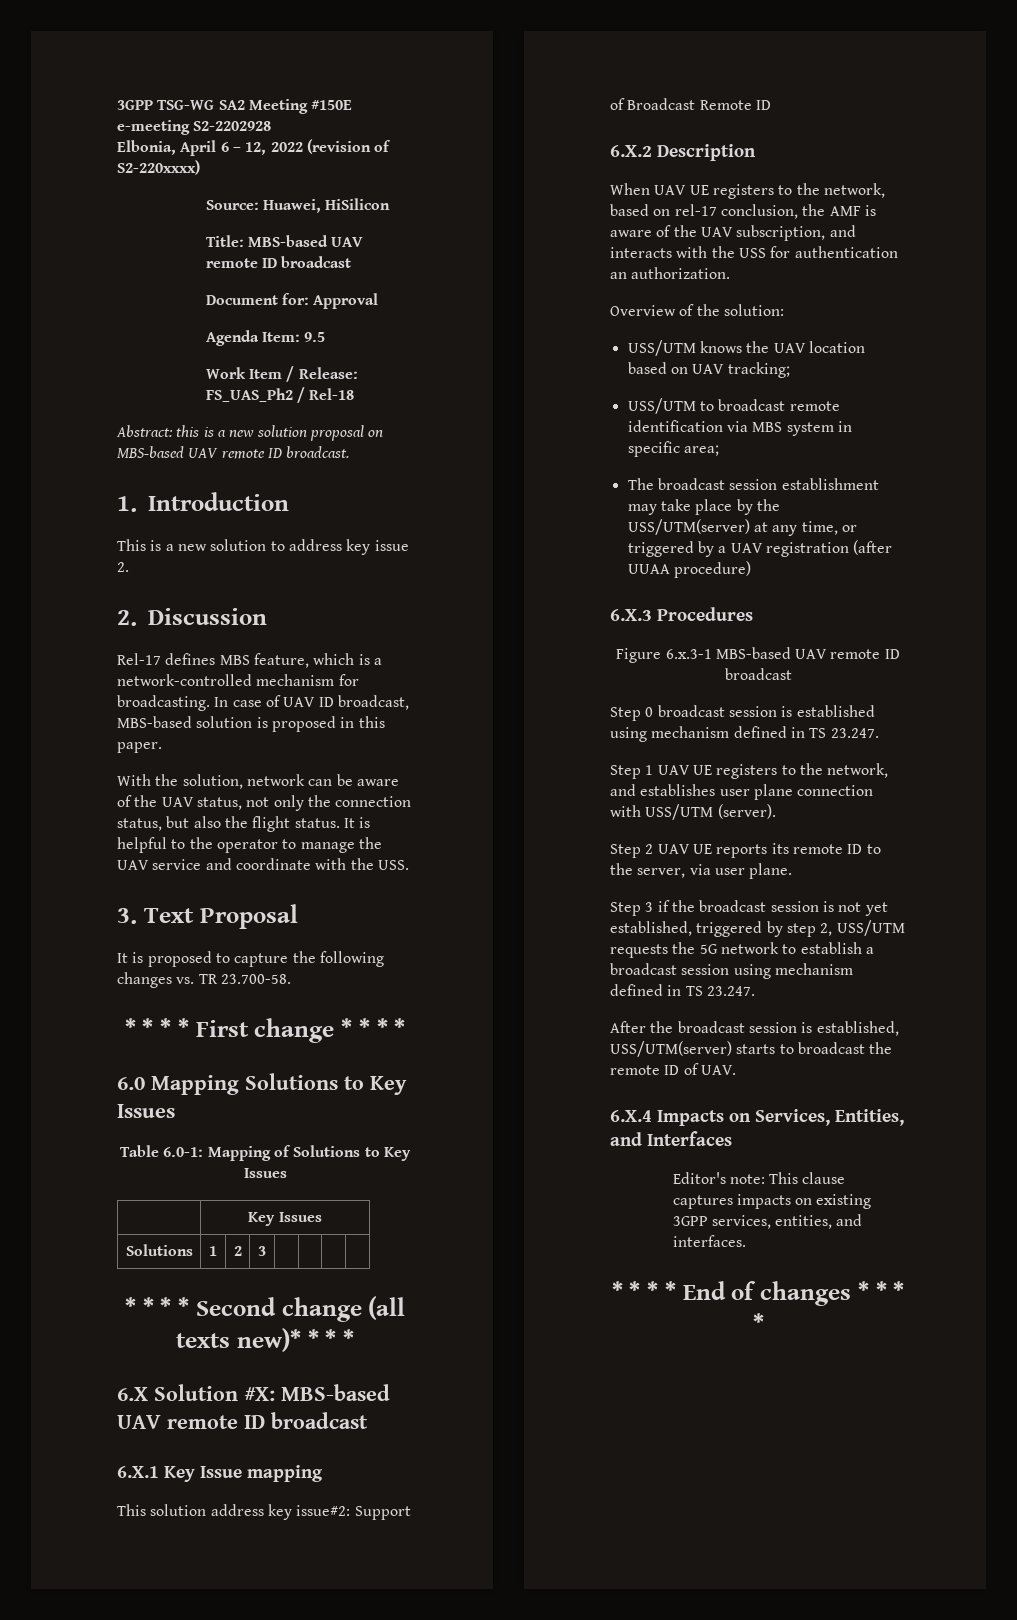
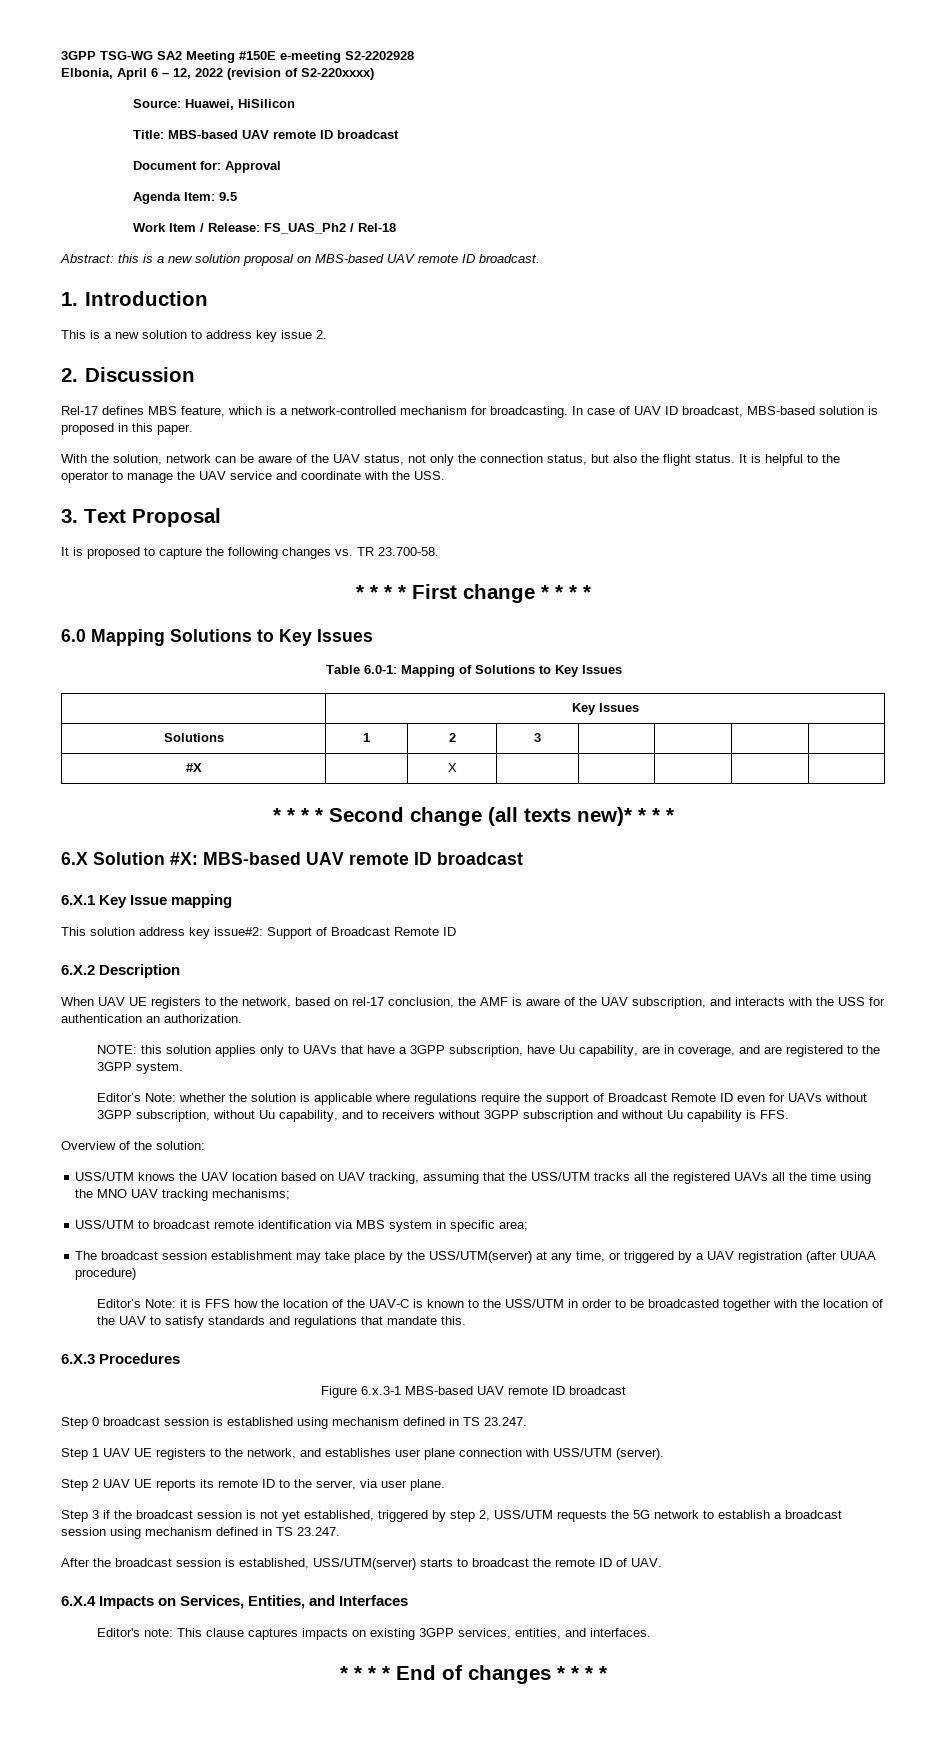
+ #X | | X | | | | |
+ NOTE: this solution applies only to UAVs that have a 3GPP subscription, have Uu capability, are in coverage, and are registered to the 3GPP system.
+ Editor’s Note: whether the solution is applicable where regulations require the support of Broadcast Remote ID even for UAVs without 3GPP subscription, without Uu capability, and to receivers without 3GPP subscription and without Uu capability is FFS.
- USS/UTM knows the UAV location based on UAV tracking;
+ USS/UTM knows the UAV location based on UAV tracking, assuming that the USS/UTM tracks all the registered UAVs all the time using the MNO UAV tracking mechanisms;
+ Editor’s Note: it is FFS how the location of the UAV-C is known to the USS/UTM in order to be broadcasted together with the location of the UAV to satisfy standards and regulations that mandate this.

